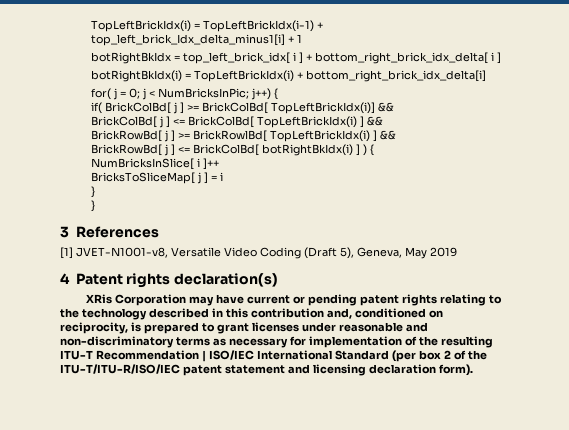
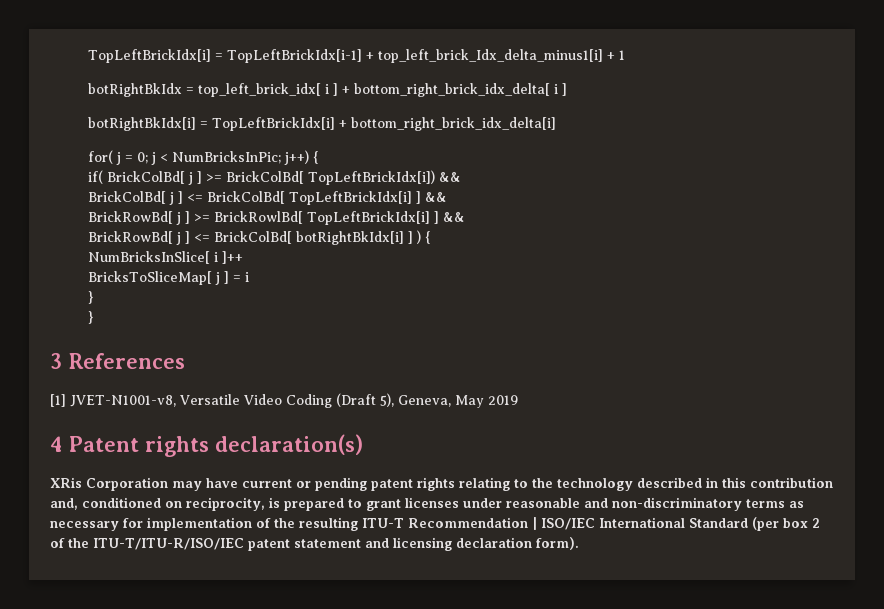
- TopLeftBrickIdx(i) = TopLeftBrickIdx(i-1) + top_left_brick_Idx_delta_minus1[i] + 1
+ TopLeftBrickIdx[i] = TopLeftBrickIdx[i-1] + top_left_brick_Idx_delta_minus1[i] + 1
- botRightBkIdx(i) = TopLeftBrickIdx(i) + bottom_right_brick_idx_delta[i]
+ botRightBkIdx[i] = TopLeftBrickIdx[i] + bottom_right_brick_idx_delta[i]
- if( BrickColBd[ j ] >= BrickColBd[ TopLeftBrickIdx(i)] &&
+ if( BrickColBd[ j ] >= BrickColBd[ TopLeftBrickIdx[i]) &&
- BrickColBd[ j ] <= BrickColBd[ TopLeftBrickIdx(i) ] &&
+ BrickColBd[ j ] <= BrickColBd[ TopLeftBrickIdx[i] ] &&
- BrickRowBd[ j ] >= BrickRowlBd[ TopLeftBrickIdx(i) ] &&
+ BrickRowBd[ j ] >= BrickRowlBd[ TopLeftBrickIdx[i] ] &&
- BrickRowBd[ j ] <= BrickColBd[ botRightBkIdx(i) ] ) {
+ BrickRowBd[ j ] <= BrickColBd[ botRightBkIdx[i] ] ) {

